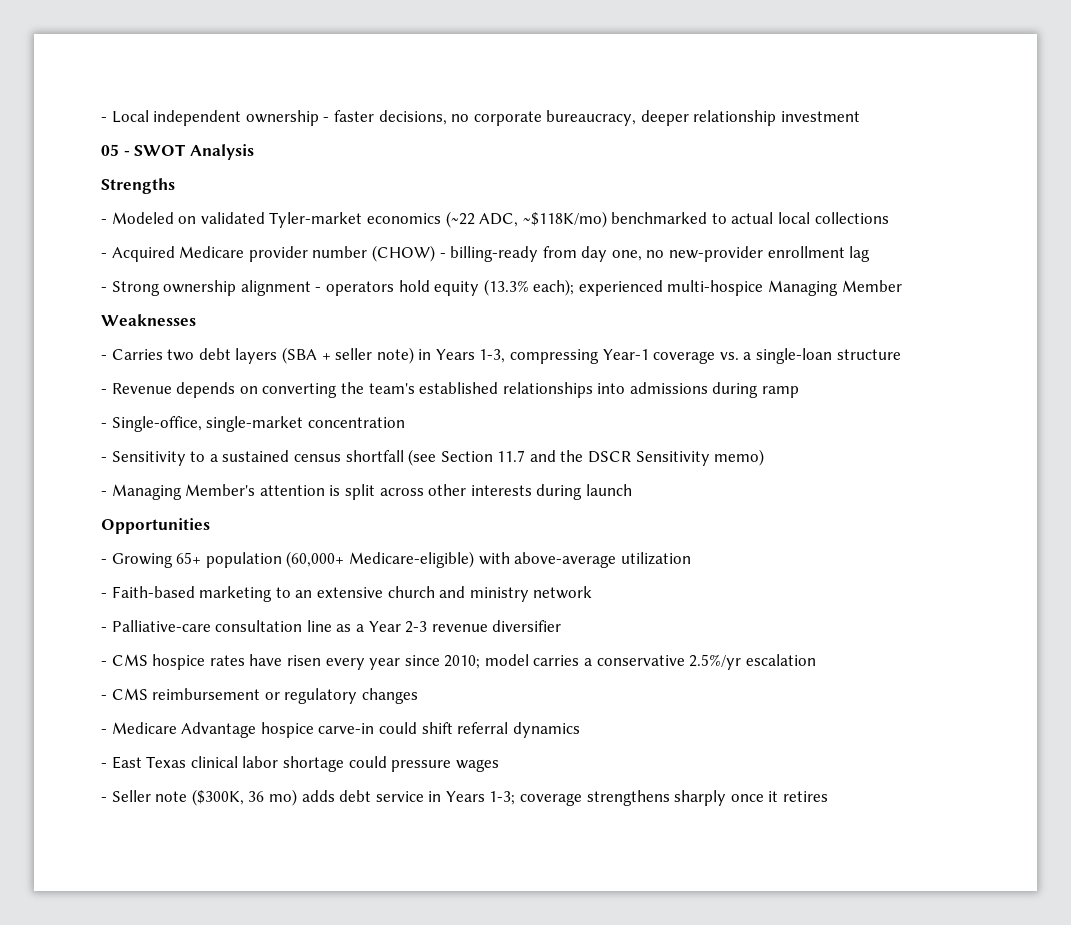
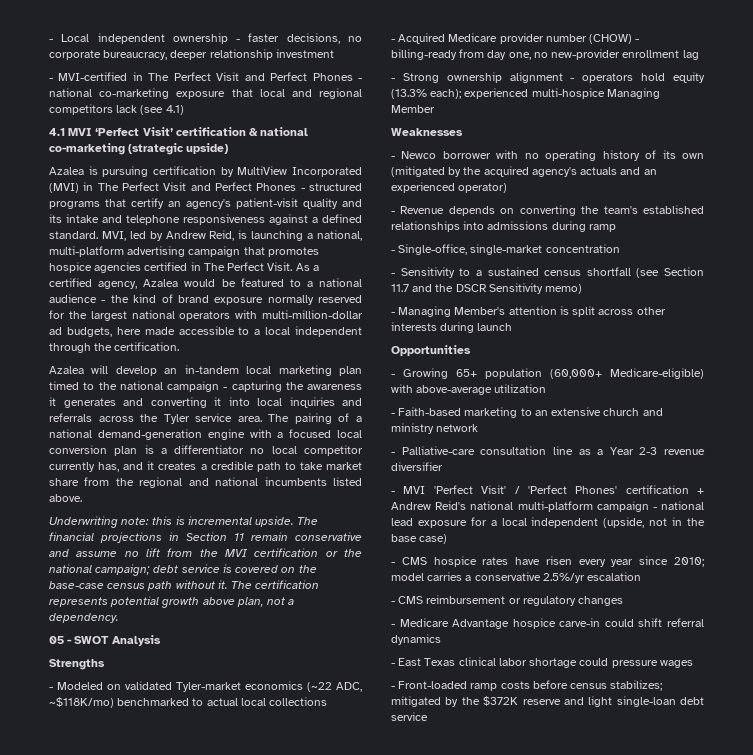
+ - MVI-certified in The Perfect Visit and Perfect Phones - national co-marketing exposure that local and regional competitors lack (see 4.1)
+ 4.1 MVI ‘Perfect Visit’ certification & national co-marketing (strategic upside)
+ Azalea is pursuing certification by MultiView Incorporated (MVI) in The Perfect Visit and Perfect Phones - structured programs that certify an agency's patient-visit quality and its intake and telephone responsiveness against a defined standard. MVI, led by Andrew Reid, is launching a national, multi-platform advertising campaign that promotes hospice agencies certified in The Perfect Visit. As a certified agency, Azalea would be featured to a national audience - the kind of brand exposure normally reserved for the largest national operators with multi-million-dollar ad budgets, here made accessible to a local independent through the certification.
+ Azalea will develop an in-tandem local marketing plan timed to the national campaign - capturing the awareness it generates and converting it into local inquiries and referrals across the Tyler service area. The pairing of a national demand-generation engine with a focused local conversion plan is a differentiator no local competitor currently has, and it creates a credible path to take market share from the regional and national incumbents listed above.
+ Underwriting note: this is incremental upside. The financial projections in Section 11 remain conservative and assume no lift from the MVI certification or the national campaign; debt service is covered on the base-case census path without it. The certification represents potential growth above plan, not a dependency.
- - Carries two debt layers (SBA + seller note) in Years 1-3, compressing Year-1 coverage vs. a single-loan structure
+ - Newco borrower with no operating history of its own (mitigated by the acquired agency's actuals and an experienced operator)
+ - MVI 'Perfect Visit' / 'Perfect Phones' certification + Andrew Reid's national multi-platform campaign - national lead exposure for a local independent (upside, not in the base case)
- - Seller note ($300K, 36 mo) adds debt service in Years 1-3; coverage strengthens sharply once it retires
+ - Front-loaded ramp costs before census stabilizes; mitigated by the $372K reserve and light single-loan debt service

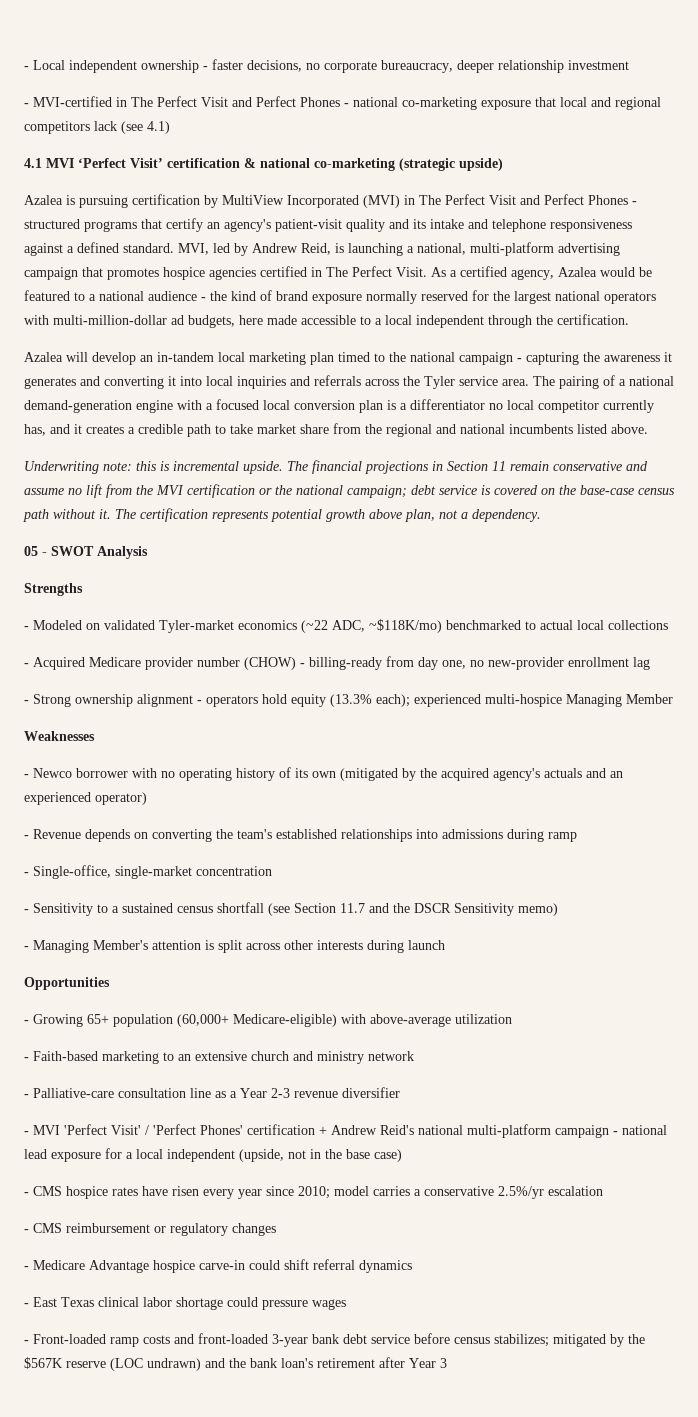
- - Front-loaded ramp costs before census stabilizes; mitigated by the $372K reserve and light single-loan debt service
+ - Front-loaded ramp costs and front-loaded 3-year bank debt service before census stabilizes; mitigated by the $567K reserve (LOC undrawn) and the bank loan's retirement after Year 3

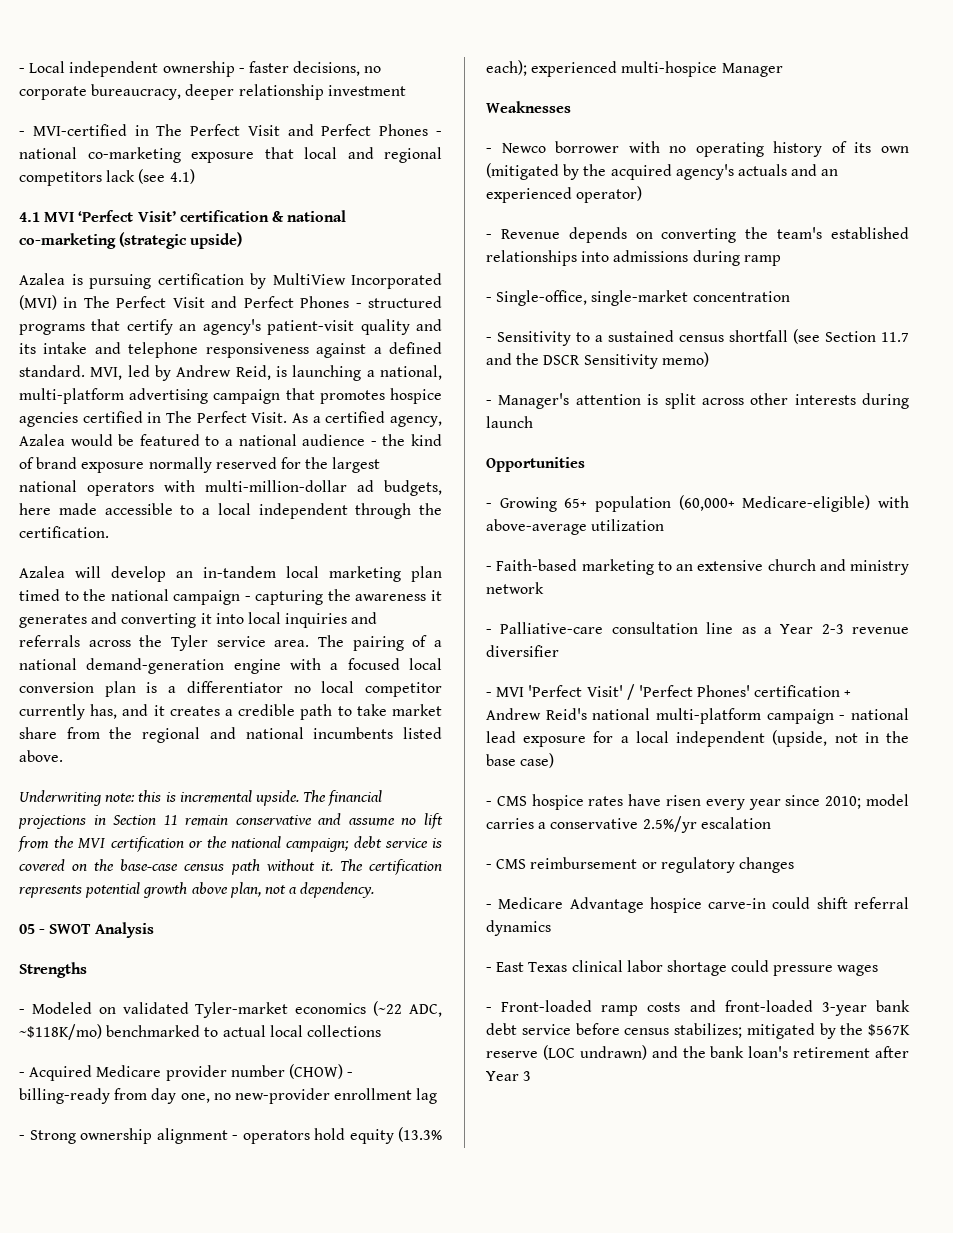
- - Strong ownership alignment - operators hold equity (13.3% each); experienced multi-hospice Managing Member
+ - Strong ownership alignment - operators hold equity (13.3% each); experienced multi-hospice Manager
- - Managing Member's attention is split across other interests during launch
+ - Manager's attention is split across other interests during launch

